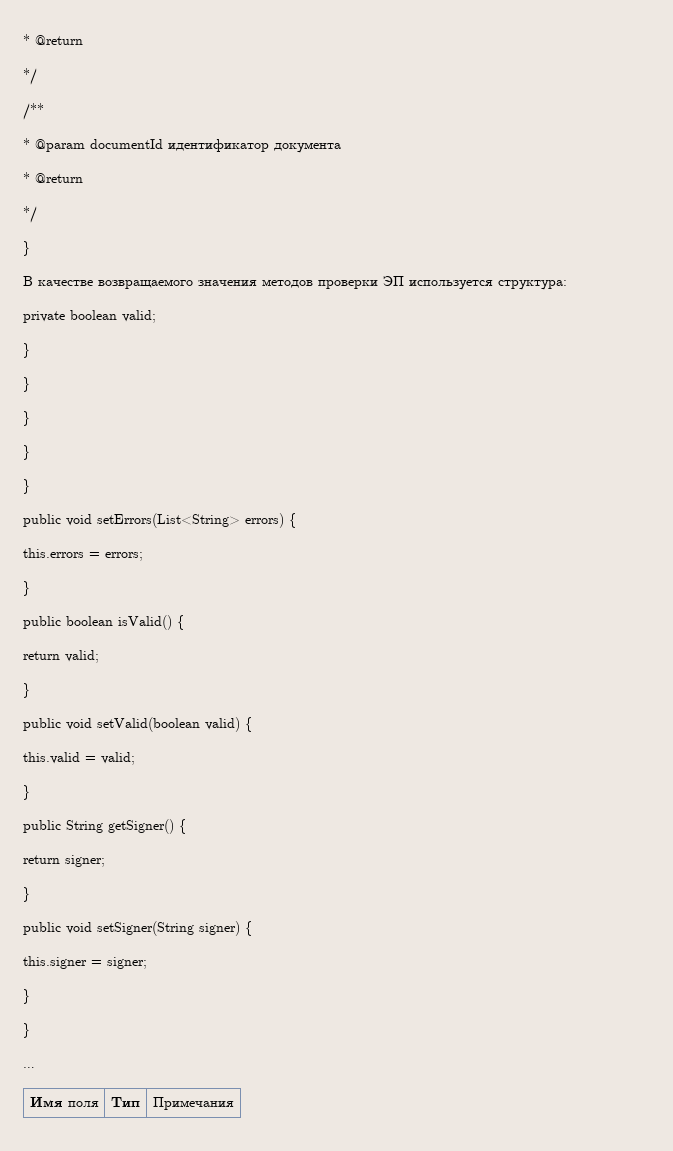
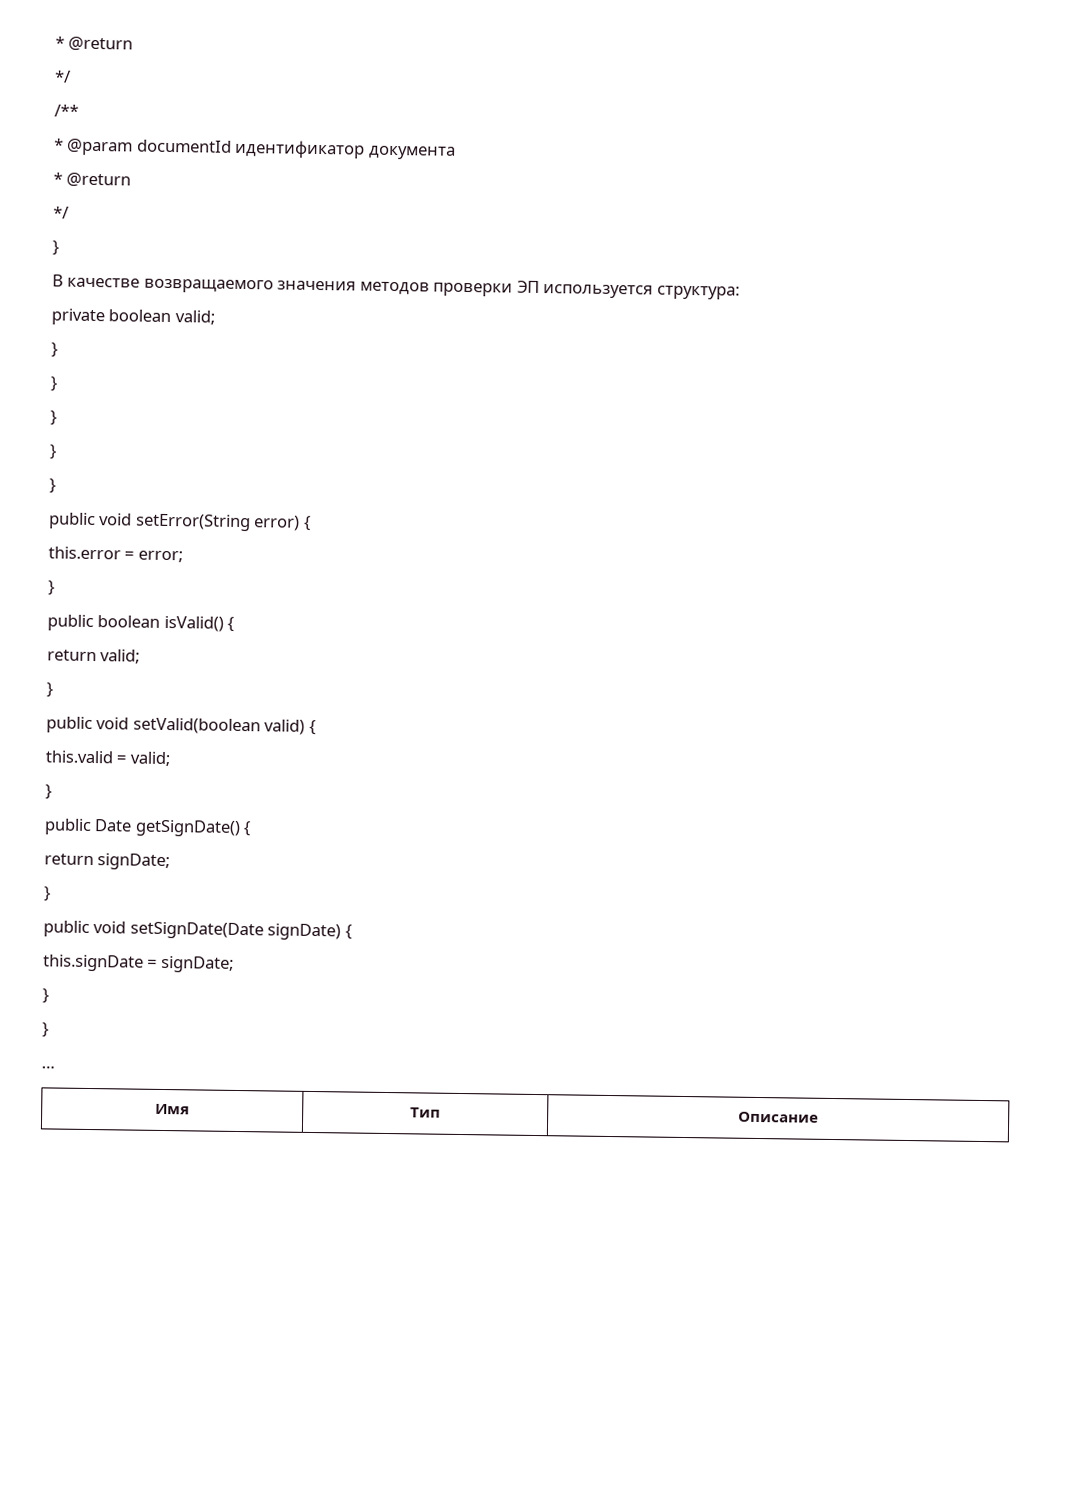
- public void setErrors(List<String> errors) {
- this.errors = errors;
+ public void setError(String error) {
+ this.error = error;
- public String getSigner() {
- return signer;
+ public Date getSignDate() {
+ return signDate;
  }
- public void setSigner(String signer) {
- this.signer = signer;
+ public void setSignDate(Date signDate) {
+ this.signDate = signDate;
- Имя поля | Тип | Примечания
+ Имя | Тип | Описание

